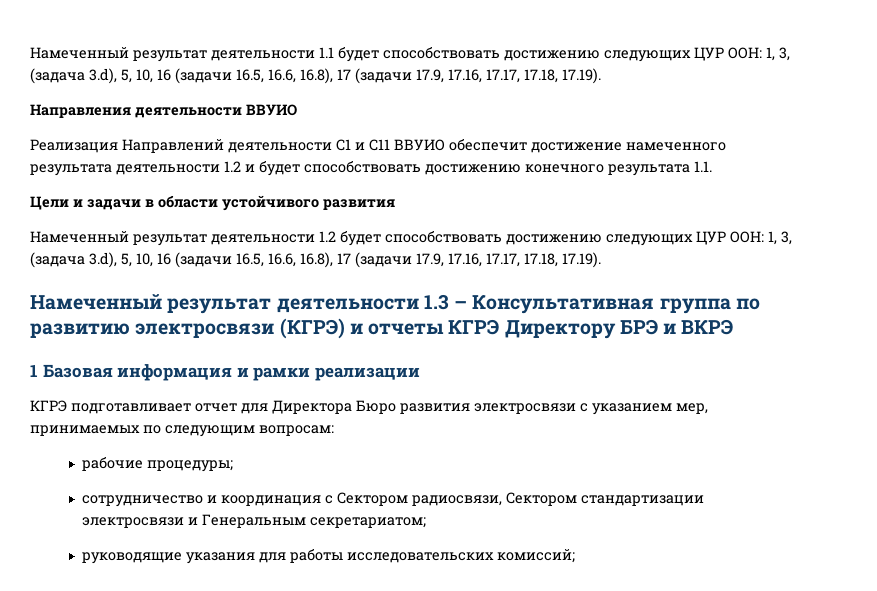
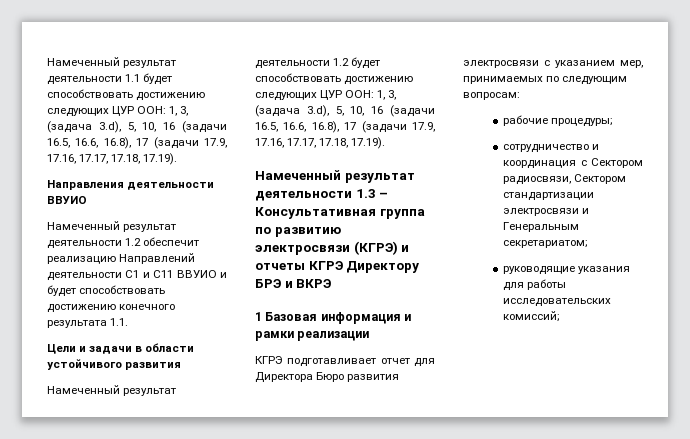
- Реализация Направлений деятельности C1 и C11 ВВУИО обеспечит достижение намеченного результата деятельности 1.2 и будет способствовать достижению конечного результата 1.1.
+ Намеченный результат деятельности 1.2 обеспечит реализацию Направлений деятельности C1 и C11 ВВУИО и будет способствовать достижению конечного результата 1.1.

